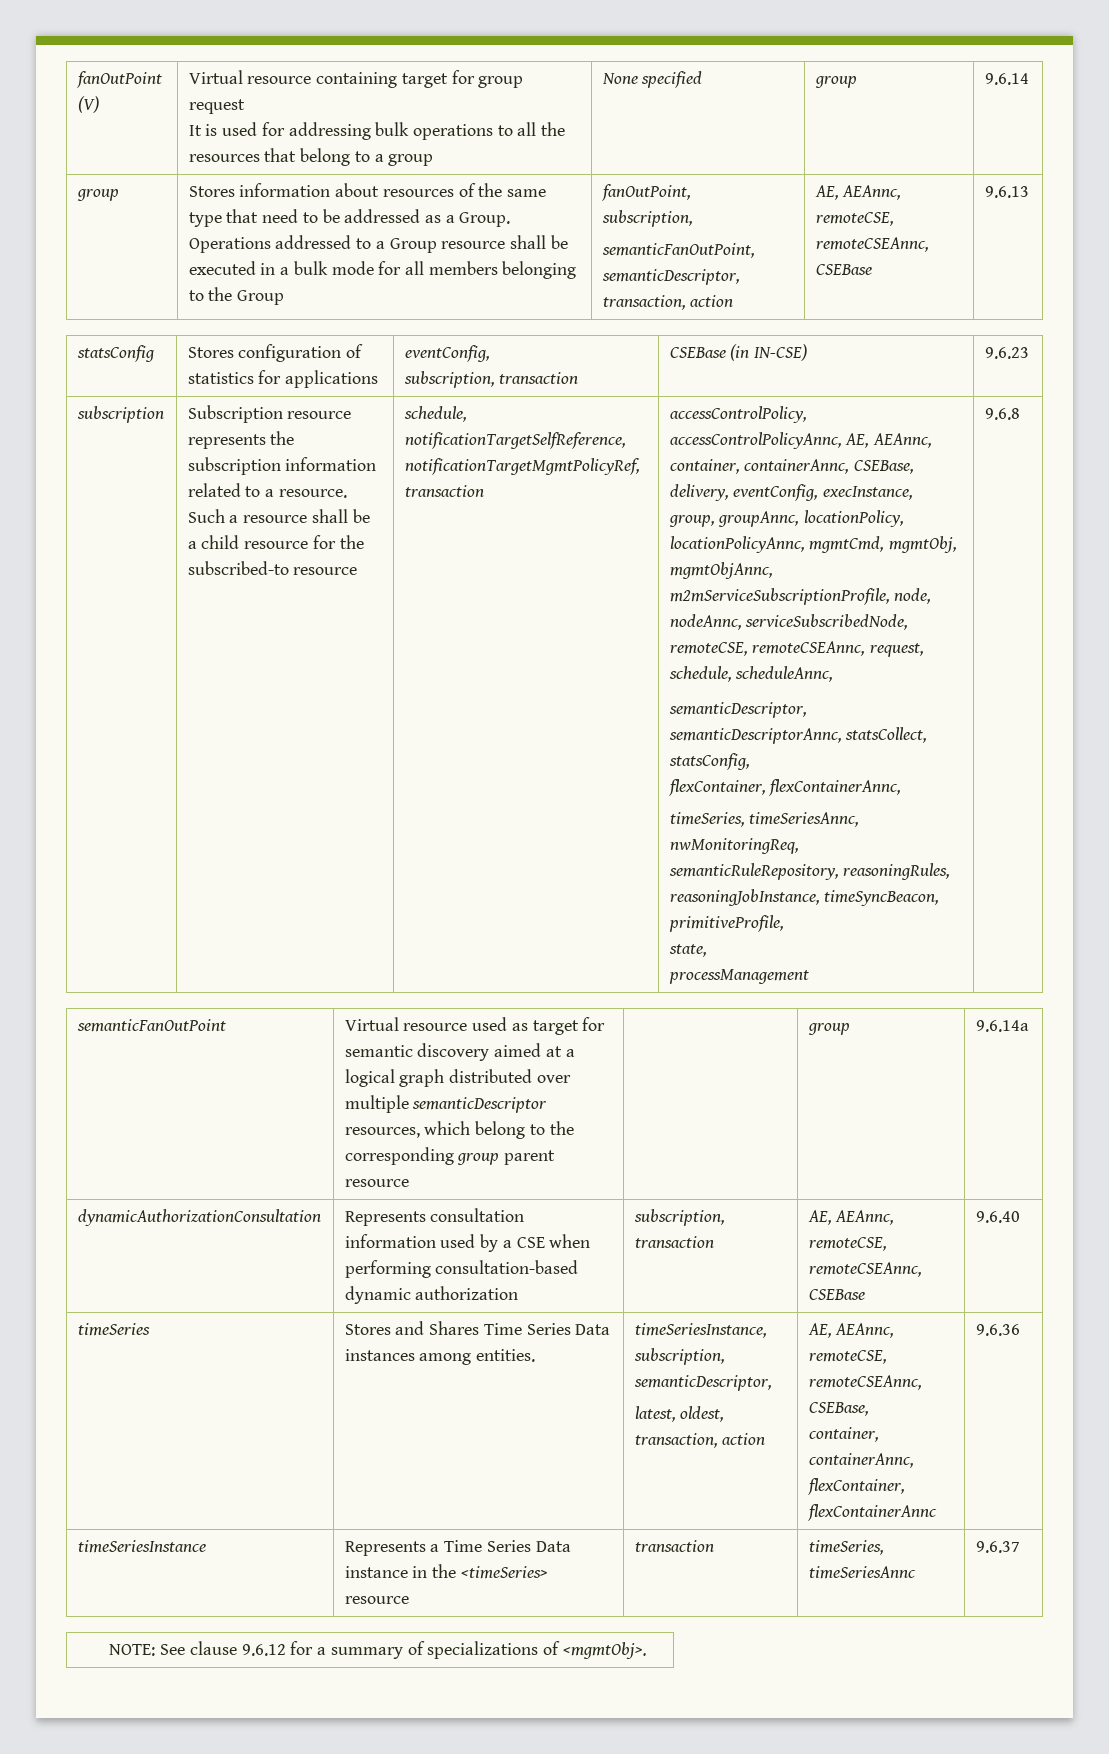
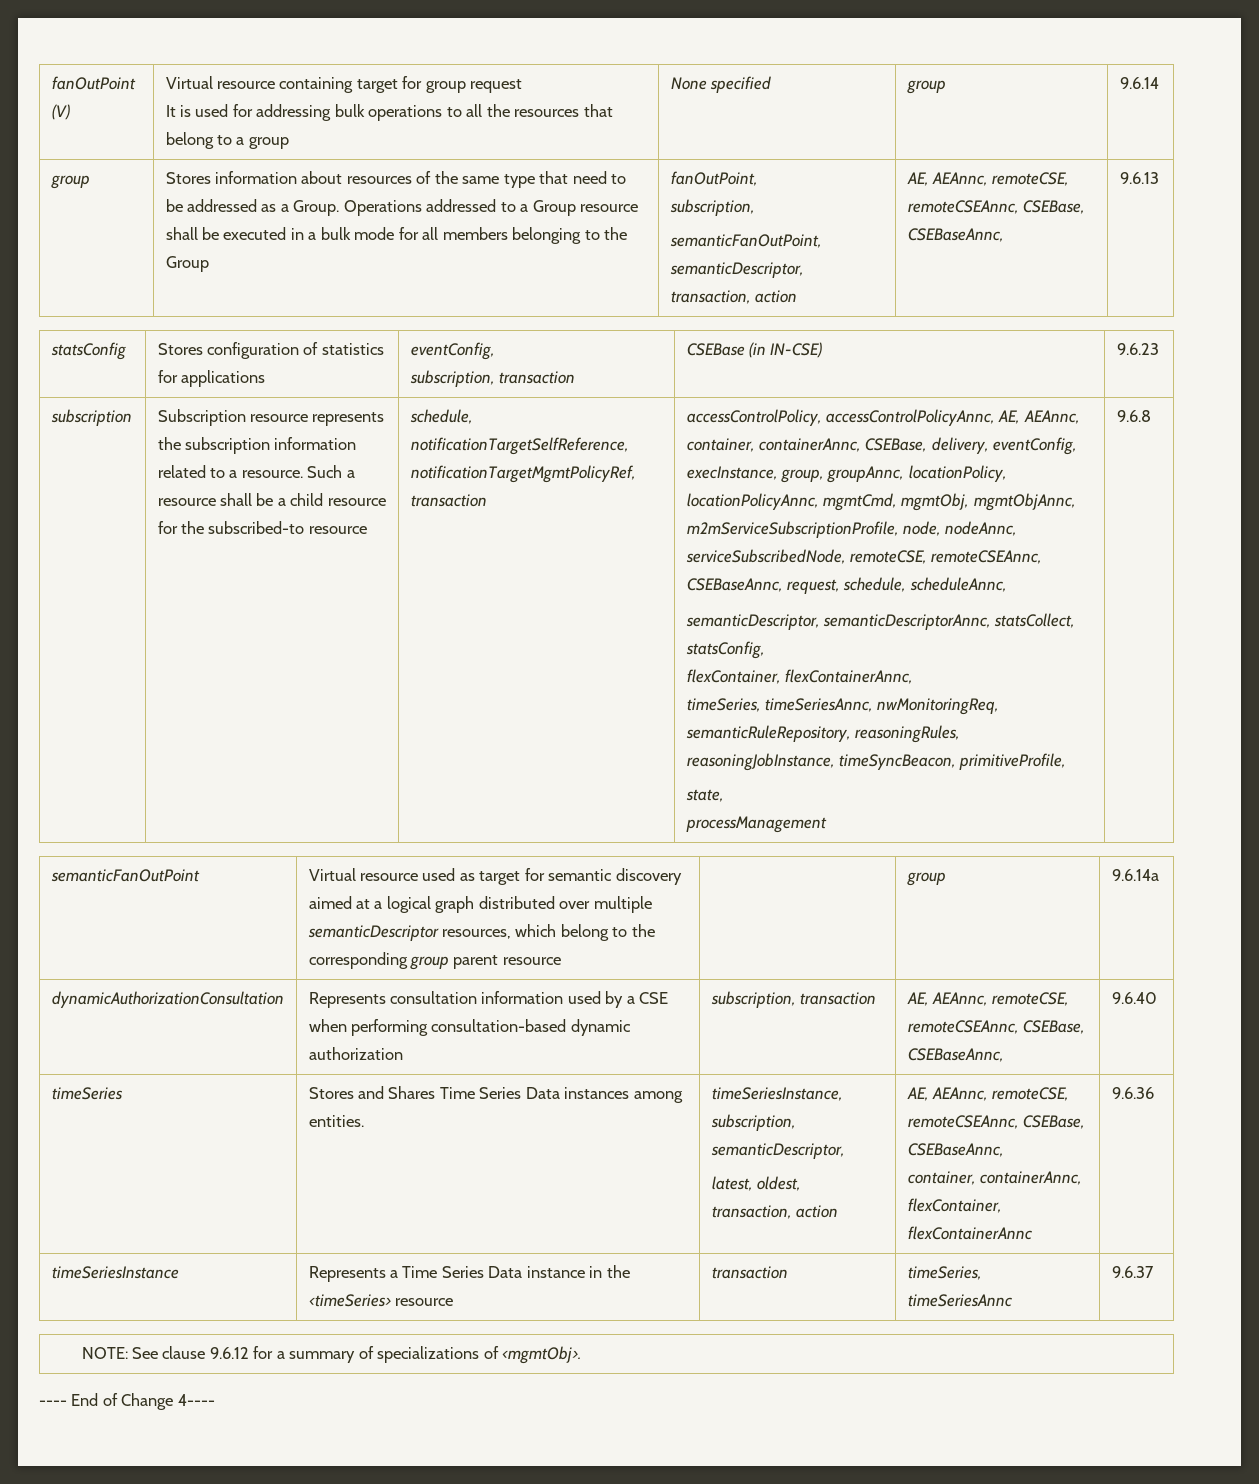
- semanticFanOutPoint, semanticDescriptor, transaction, action | AE, AEAnnc, remoteCSE, remoteCSEAnnc, CSEBase
+ semanticFanOutPoint, semanticDescriptor, transaction, action | AE, AEAnnc, remoteCSE, remoteCSEAnnc, CSEBase, CSEBaseAnnc,
- accessControlPolicy, accessControlPolicyAnnc, AE, AEAnnc, container, containerAnnc, CSEBase, delivery, eventConfig, execInstance, group, groupAnnc, locationPolicy, locationPolicyAnnc, mgmtCmd, mgmtObj, mgmtObjAnnc, m2mServiceSubscriptionProfile, node, nodeAnnc, serviceSubscribedNode, remoteCSE, remoteCSEAnnc, request, schedule, scheduleAnnc,
+ accessControlPolicy, accessControlPolicyAnnc, AE, AEAnnc, container, containerAnnc, CSEBase, delivery, eventConfig, execInstance, group, groupAnnc, locationPolicy, locationPolicyAnnc, mgmtCmd, mgmtObj, mgmtObjAnnc, m2mServiceSubscriptionProfile, node, nodeAnnc, serviceSubscribedNode, remoteCSE, remoteCSEAnnc, CSEBaseAnnc, request, schedule, scheduleAnnc,
- dynamicAuthorizationConsultation | Represents consultation information used by a CSE when performing consultation-based dynamic authorization | subscription, transaction | AE, AEAnnc, remoteCSE, remoteCSEAnnc, CSEBase | 9.6.40
+ dynamicAuthorizationConsultation | Represents consultation information used by a CSE when performing consultation-based dynamic authorization | subscription, transaction | AE, AEAnnc, remoteCSE, remoteCSEAnnc, CSEBase, CSEBaseAnnc, | 9.6.40
  timeSeries | Stores and Shares Time Series Data instances among entities. | timeSeriesInstance, subscription, semanticDescriptor,
- latest, oldest, transaction, action | AE, AEAnnc, remoteCSE, remoteCSEAnnc, CSEBase,
+ latest, oldest, transaction, action | AE, AEAnnc, remoteCSE, remoteCSEAnnc, CSEBase, CSEBaseAnnc,
+ ---- End of Change 4----

